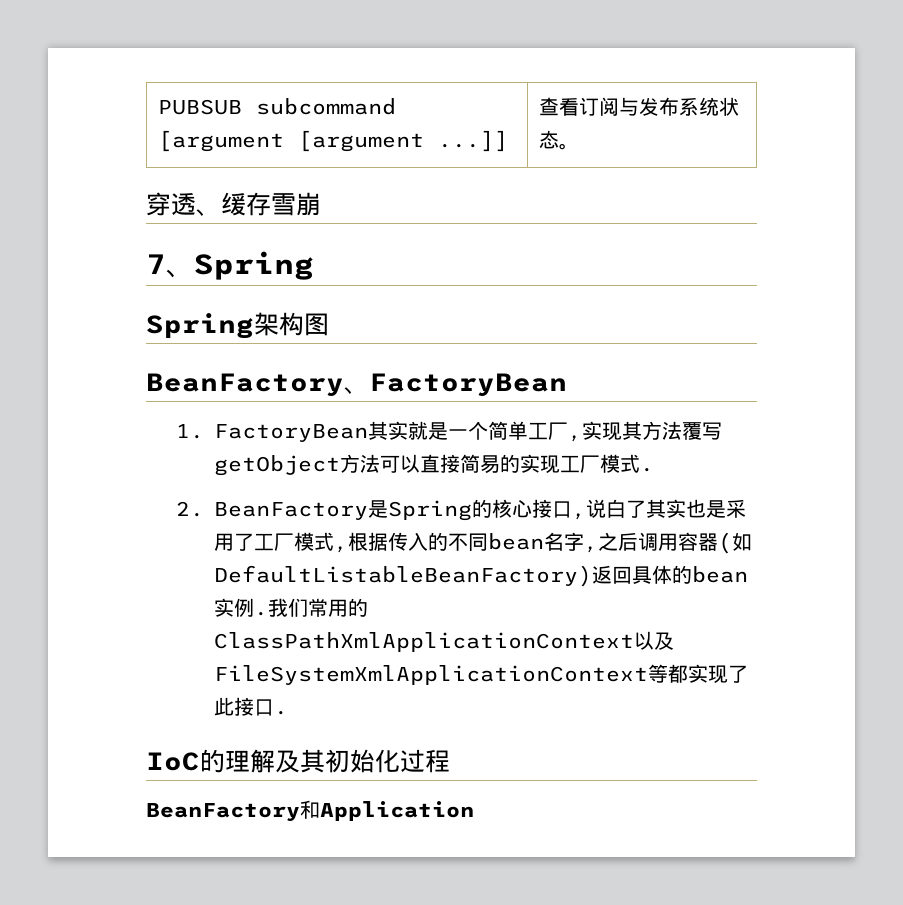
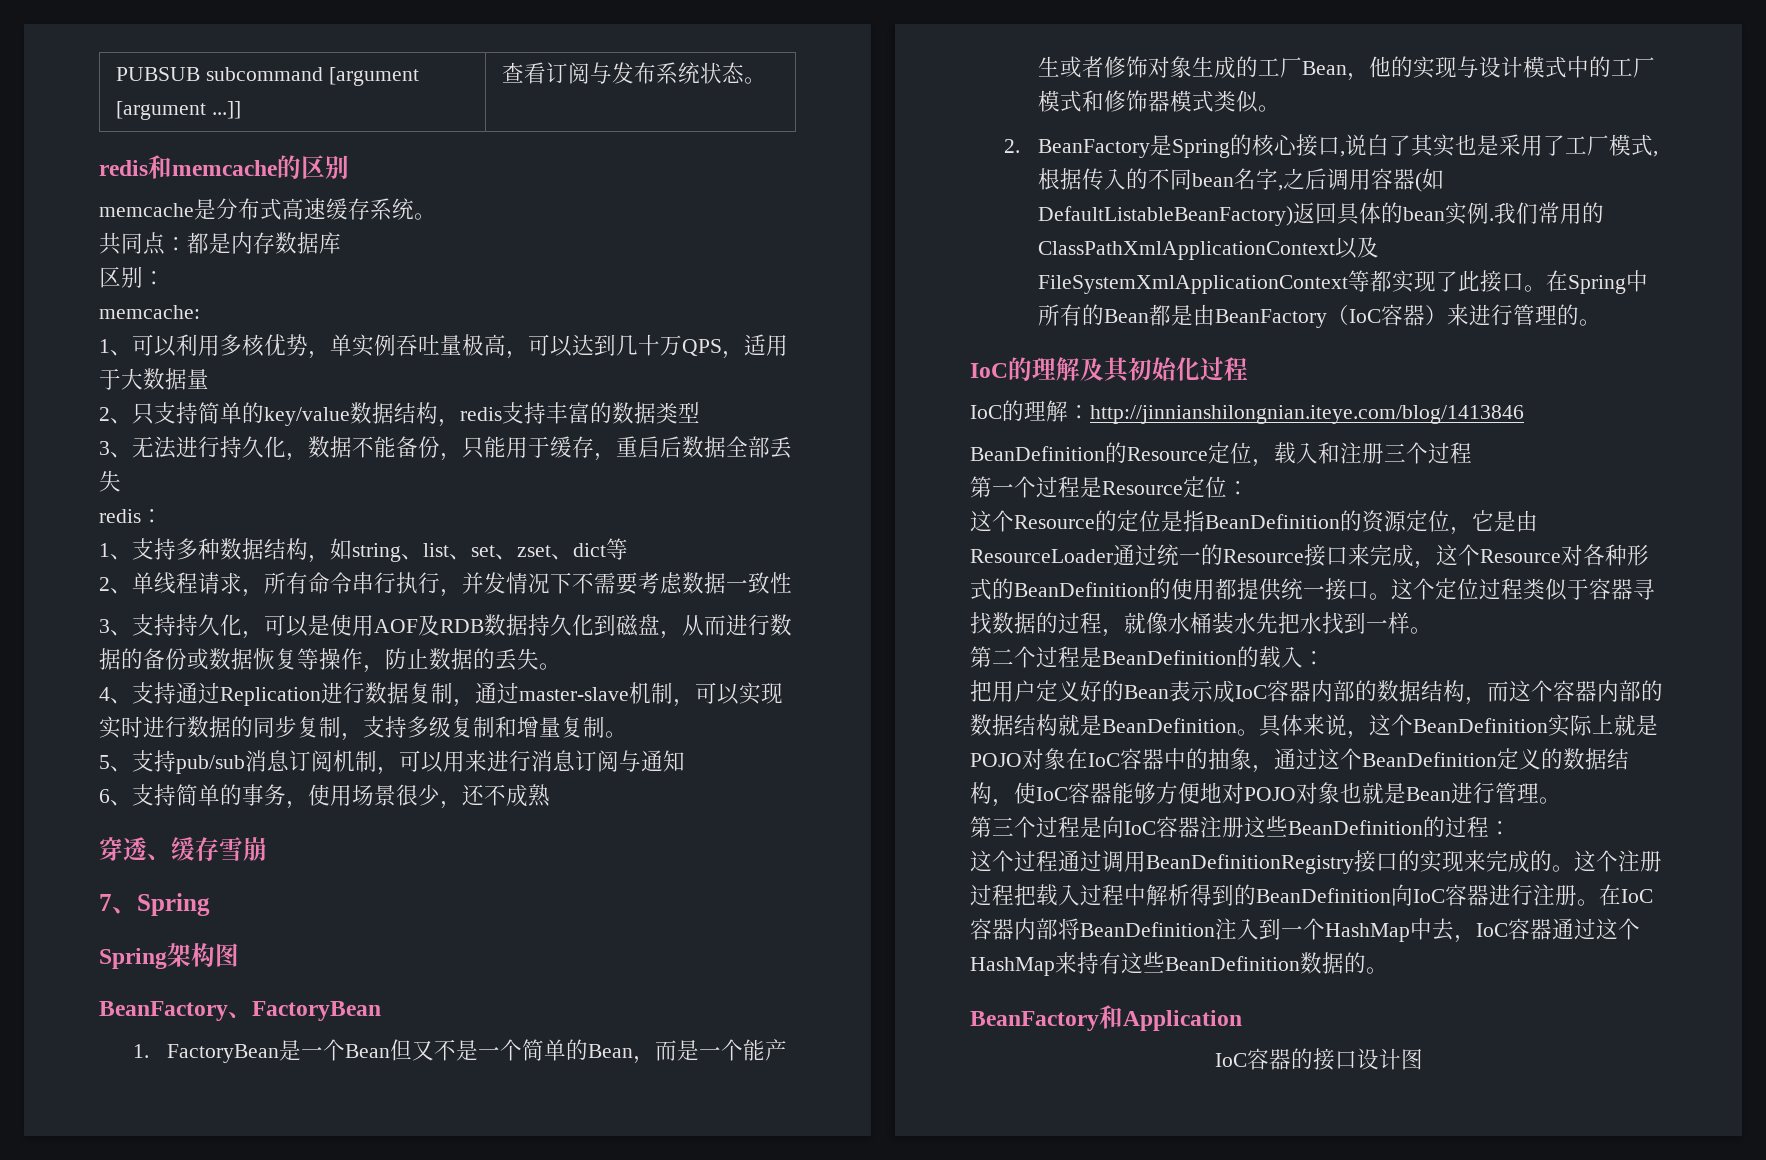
+ redis和memcache的区别
+ memcache是分布式高速缓存系统。
+ 共同点：都是内存数据库
+ 区别：
+ memcache:
+ 1、可以利用多核优势，单实例吞吐量极高，可以达到几十万QPS，适用于大数据量
+ 2、只支持简单的key/value数据结构，redis支持丰富的数据类型
+ 3、无法进行持久化，数据不能备份，只能用于缓存，重启后数据全部丢失
+ redis：
+ 1、支持多种数据结构，如string、list、set、zset、dict等
+ 2、单线程请求，所有命令串行执行，并发情况下不需要考虑数据一致性
+ 3、支持持久化，可以是使用AOF及RDB数据持久化到磁盘，从而进行数据的备份或数据恢复等操作，防止数据的丢失。
+ 4、支持通过Replication进行数据复制，通过master-slave机制，可以实现实时进行数据的同步复制，支持多级复制和增量复制。
+ 5、支持pub/sub消息订阅机制，可以用来进行消息订阅与通知
+ 6、支持简单的事务，使用场景很少，还不成熟
- 1. FactoryBean其实就是一个简单工厂,实现其方法覆写getObject方法可以直接简易的实现工厂模式.
+ 1. FactoryBean是一个Bean但又不是一个简单的Bean，而是一个能产生或者修饰对象生成的工厂Bean，他的实现与设计模式中的工厂模式和修饰器模式类似。
- 我们常用的ClassPathXmlApplicationContext以及FileSystemXmlApplicationContext等都实现了此接口.
+ 我们常用的ClassPathXmlApplicationContext以及FileSystemXmlApplicationContext等都实现了此接口。在Spring中所有的Bean都是由BeanFactory（IoC容器）来进行管理的。
+ IoC的理解：http://jinnianshilongnian.iteye.com/blog/1413846
+ BeanDefinition的Resource定位，载入和注册三个过程
+ 第一个过程是Resource定位：
+ 这个Resource的定位是指BeanDefinition的资源定位，它是由ResourceLoader通过统一的Resource接口来完成，这个Resource对各种形式的BeanDefinition的使用都提供统一接口。这个定位过程类似于容器寻找数据的过程，就像水桶装水先把水找到一样。
+ 第二个过程是BeanDefinition的载入：
+ 把用户定义好的Bean表示成IoC容器内部的数据结构，而这个容器内部的数据结构就是BeanDefinition。具体来说，这个BeanDefinition实际上就是POJO对象在IoC容器中的抽象，通过这个BeanDefinition定义的数据结构，使IoC容器能够方便地对POJO对象也就是Bean进行管理。
+ 第三个过程是向IoC容器注册这些BeanDefinition的过程：
+ 这个过程通过调用BeanDefinitionRegistry接口的实现来完成的。这个注册过程把载入过程中解析得到的BeanDefinition向IoC容器进行注册。在IoC容器内部将BeanDefinition注入到一个HashMap中去，IoC容器通过这个HashMap来持有这些BeanDefinition数据的。
  BeanFactory和Application
+ IoC容器的接口设计图

